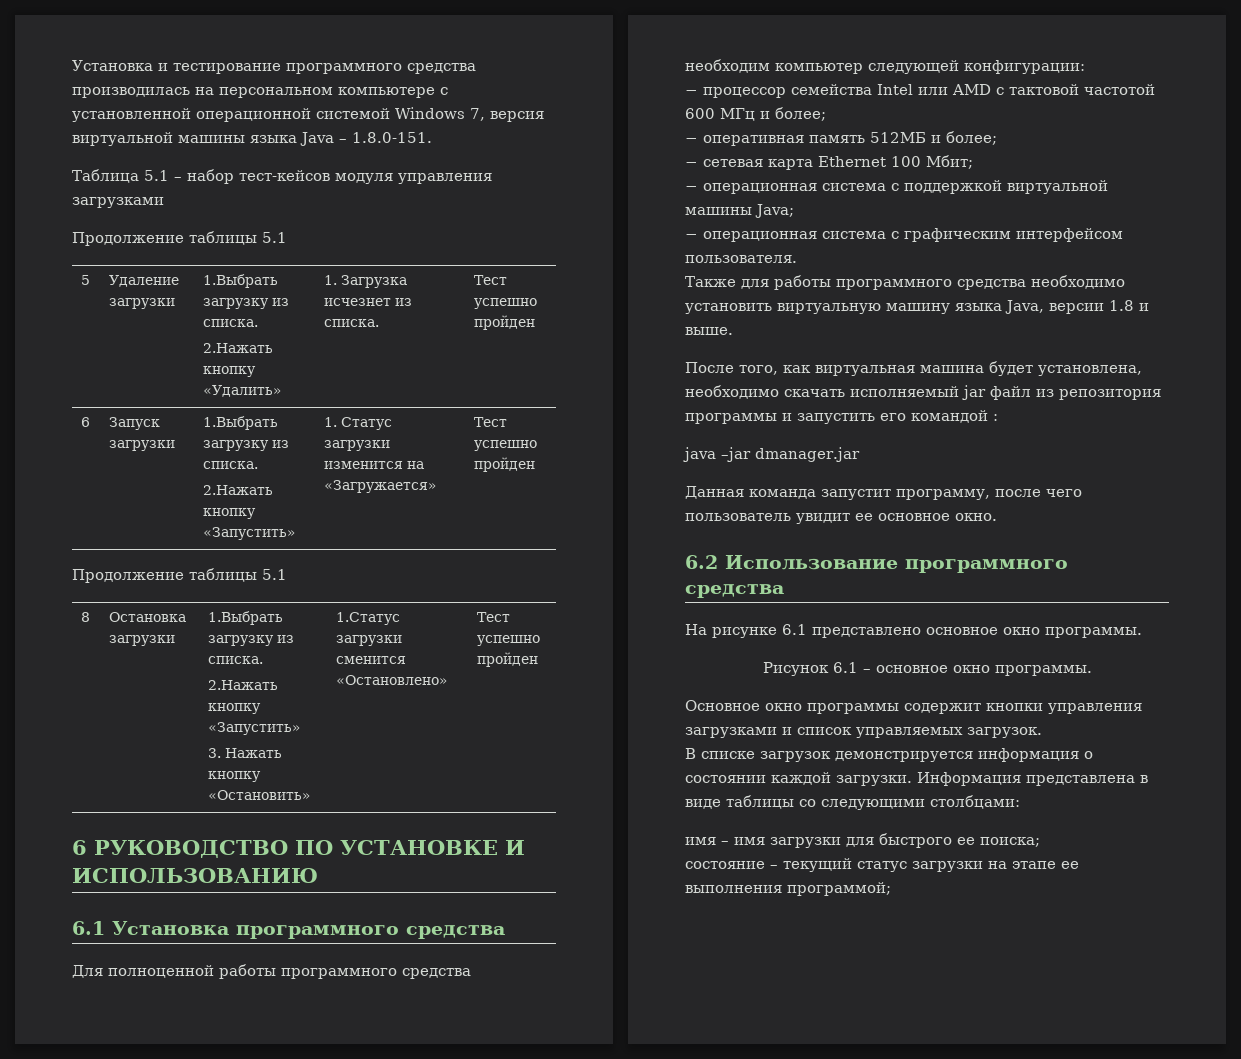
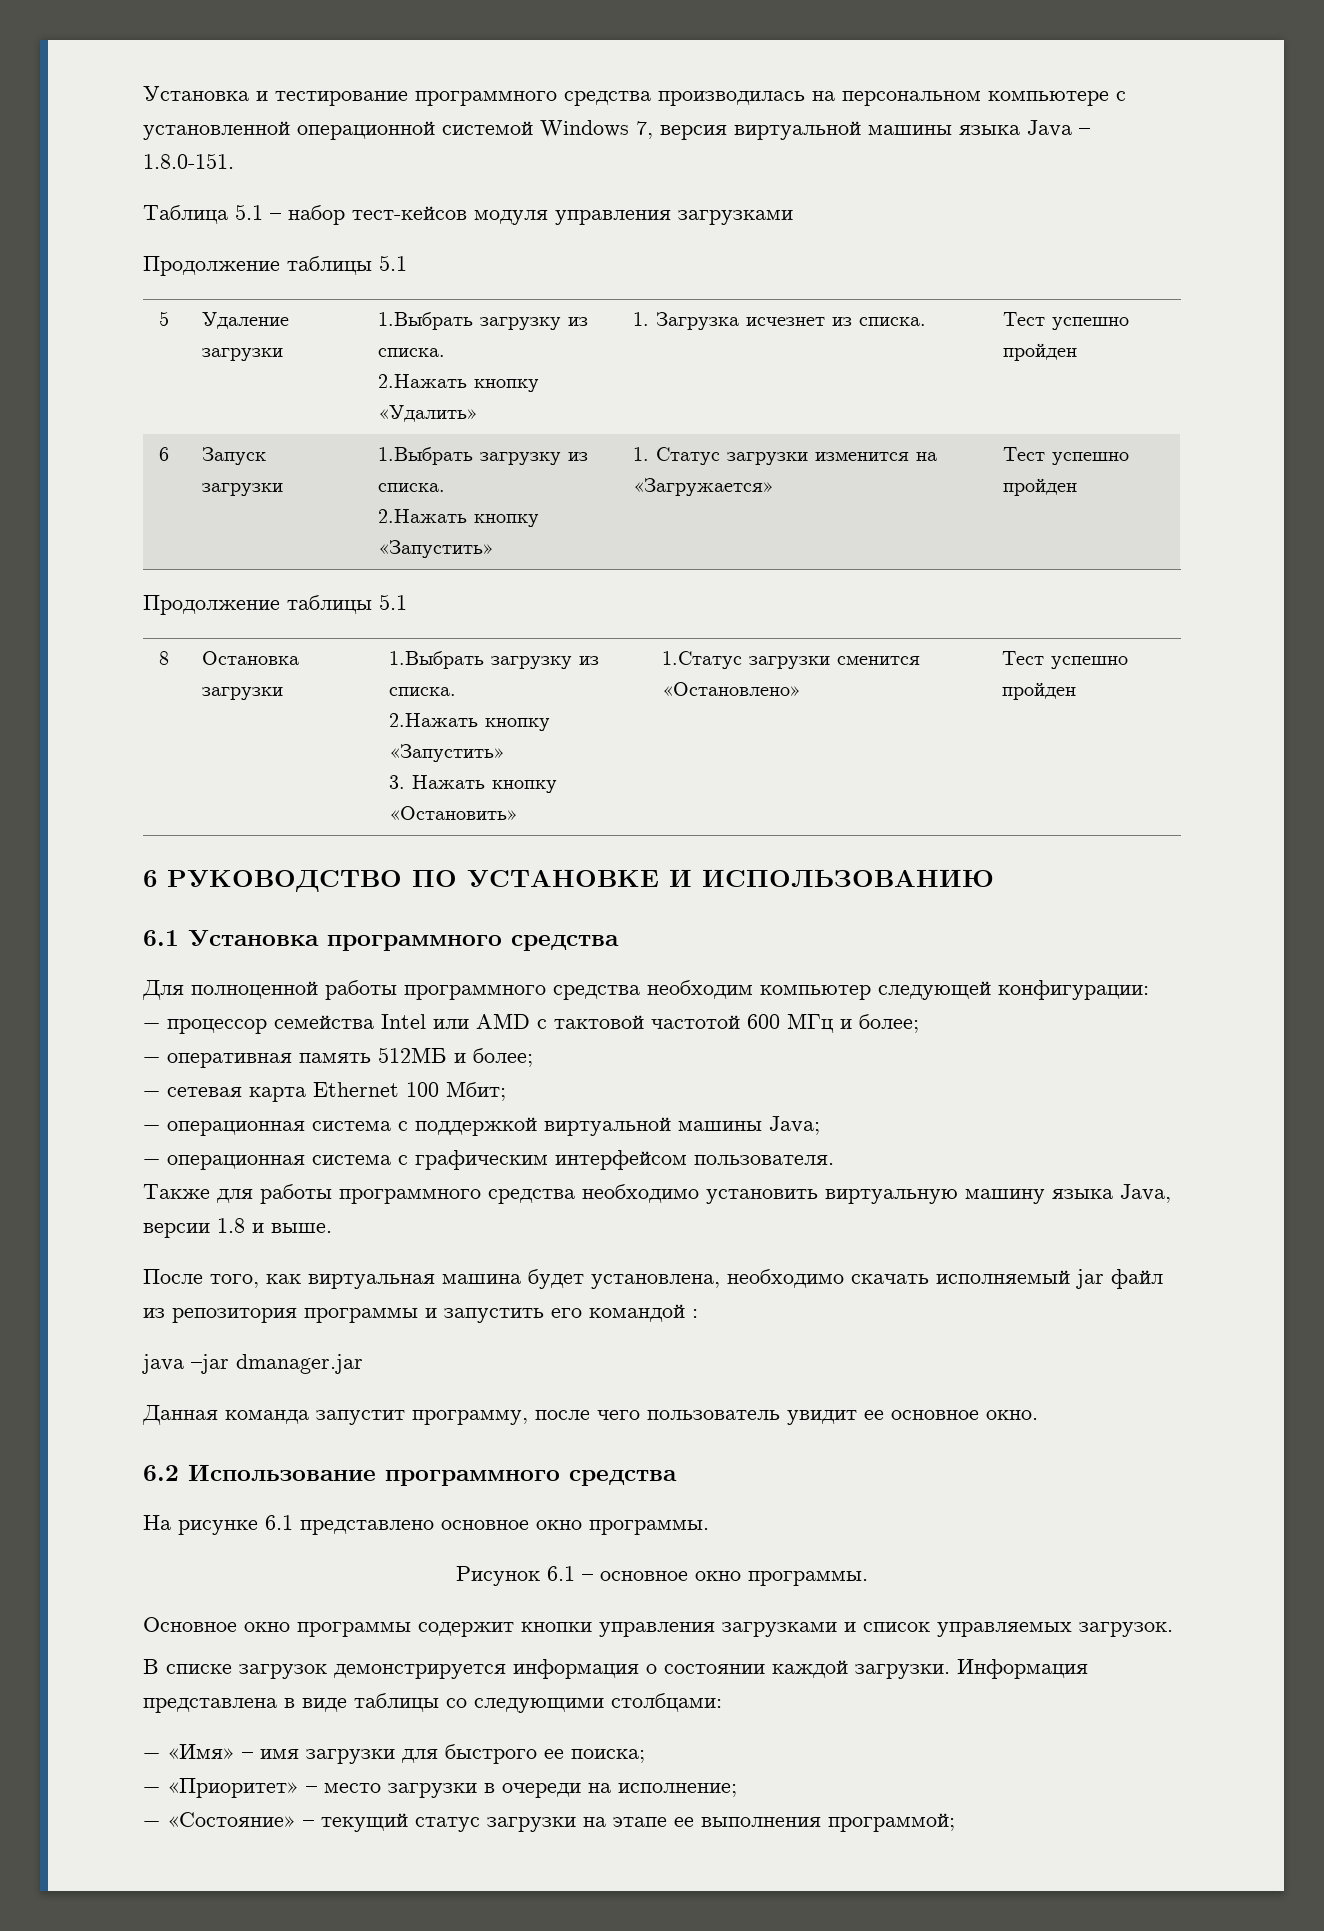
- имя – имя загрузки для быстрого ее поиска;
+ − «Имя» – имя загрузки для быстрого ее поиска;
- состояние – текущий статус загрузки на этапе ее выполнения программой;
+ − «Приоритет» – место загрузки в очереди на исполнение;
+ − «Состояние» – текущий статус загрузки на этапе ее выполнения программой;

